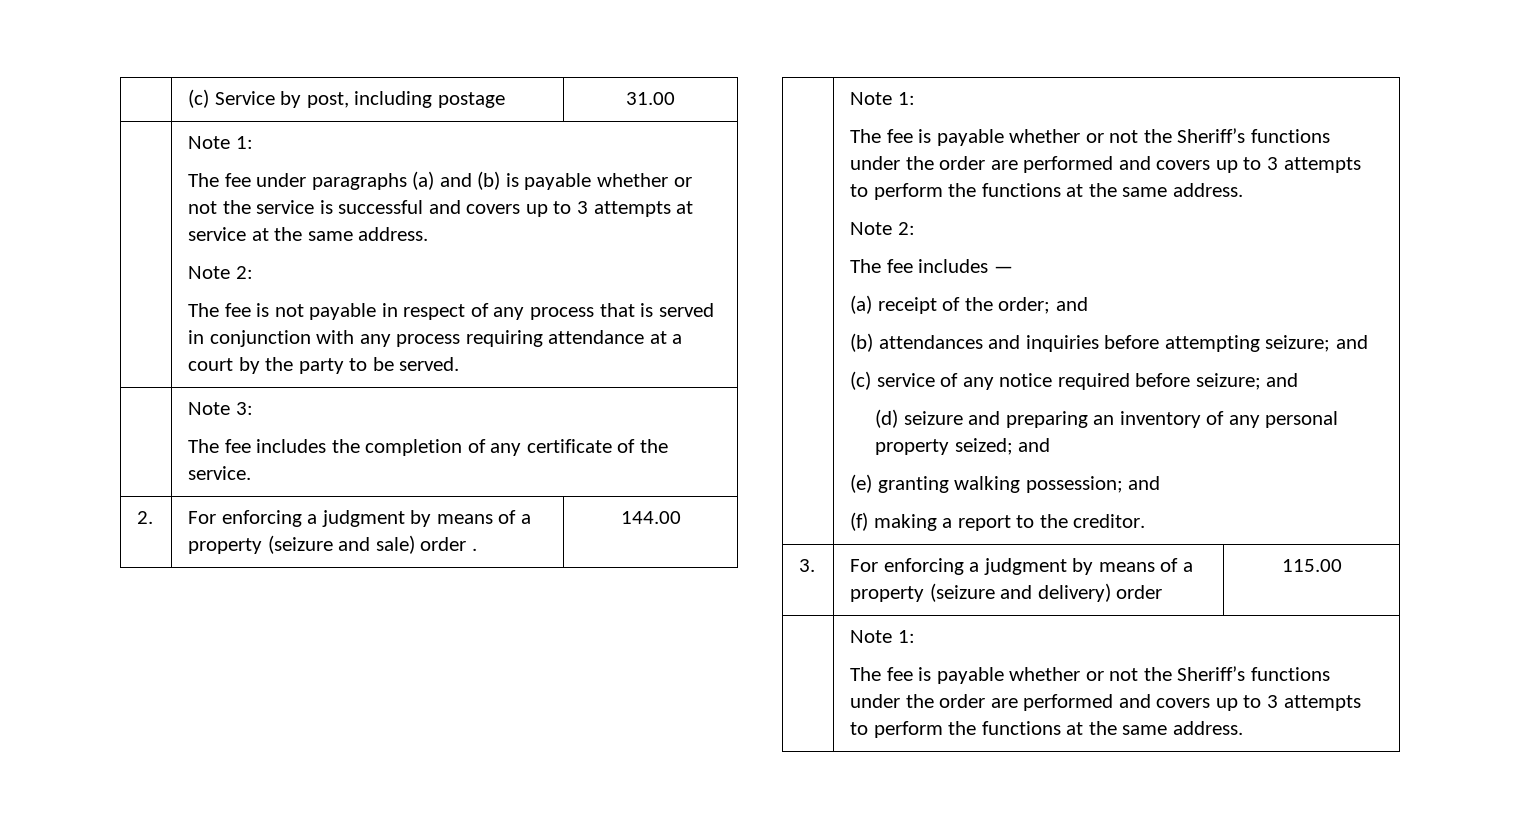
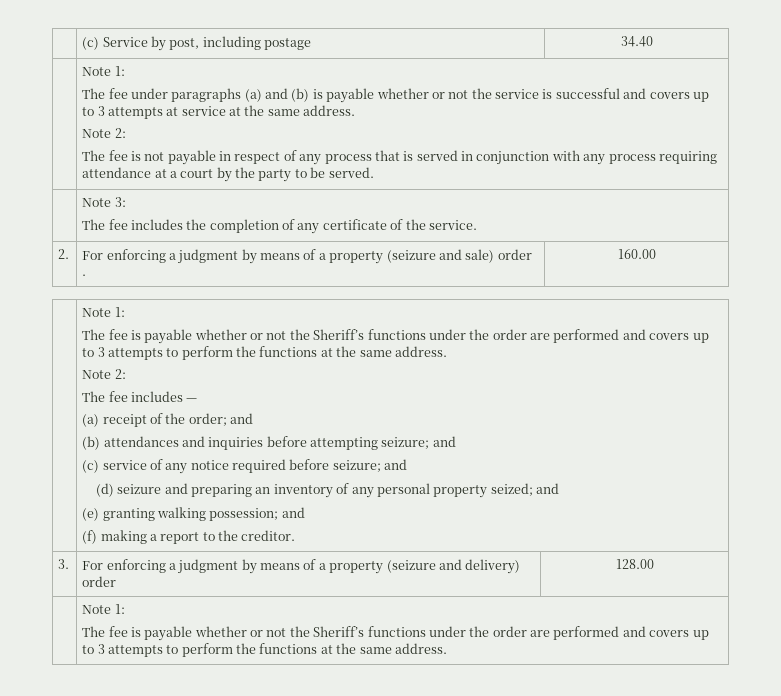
- | (c) Service by post, including postage | 31.00
+ | (c) Service by post, including postage | 34.40
- 2. | For enforcing a judgment by means of a property (seizure and sale) order . | 144.00
+ 2. | For enforcing a judgment by means of a property (seizure and sale) order . | 160.00
- 3. | For enforcing a judgment by means of a property (seizure and delivery) order | 115.00
+ 3. | For enforcing a judgment by means of a property (seizure and delivery) order | 128.00

